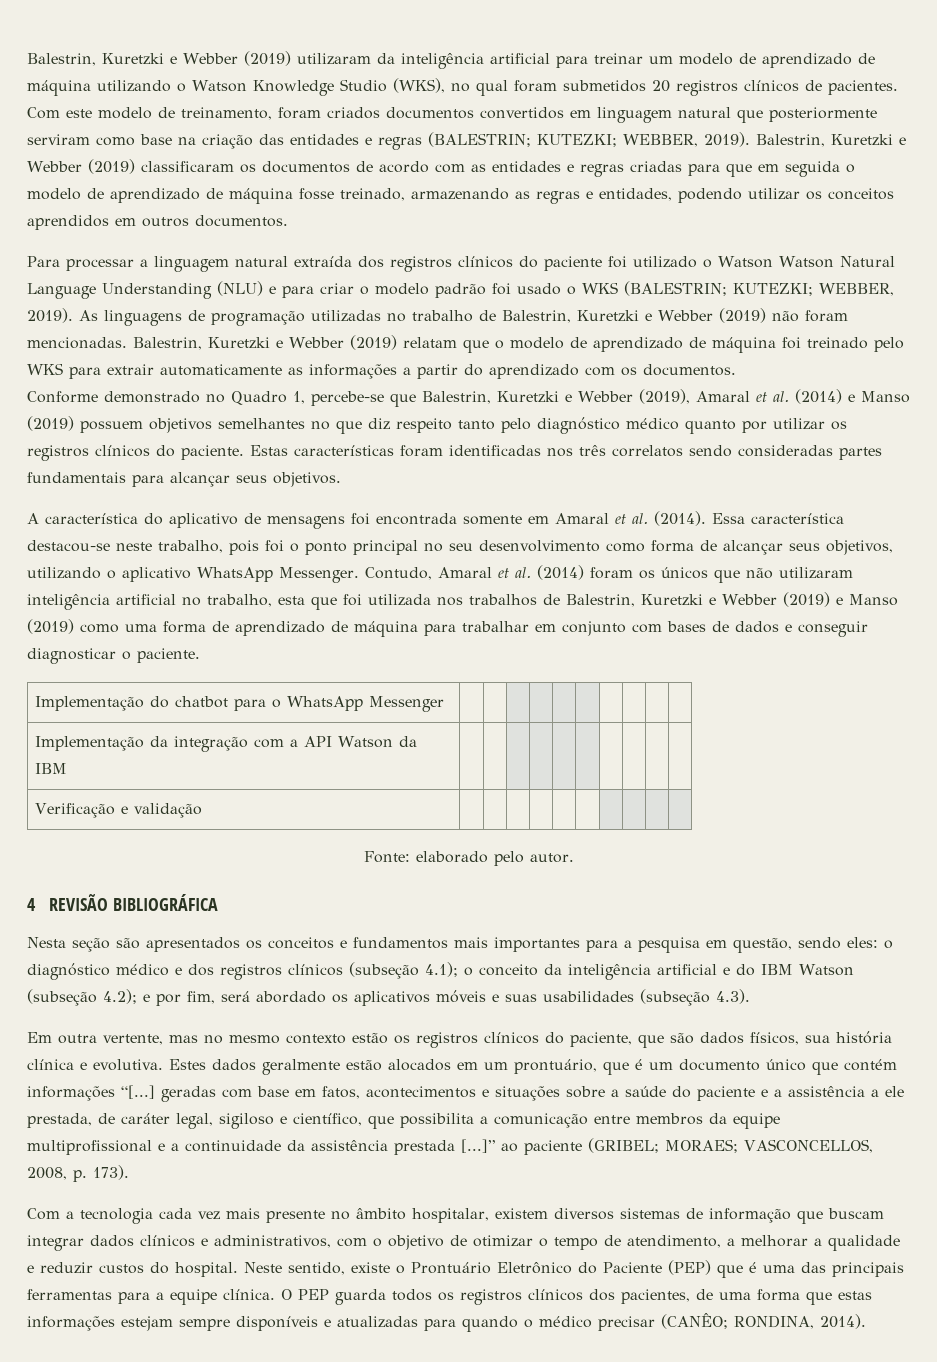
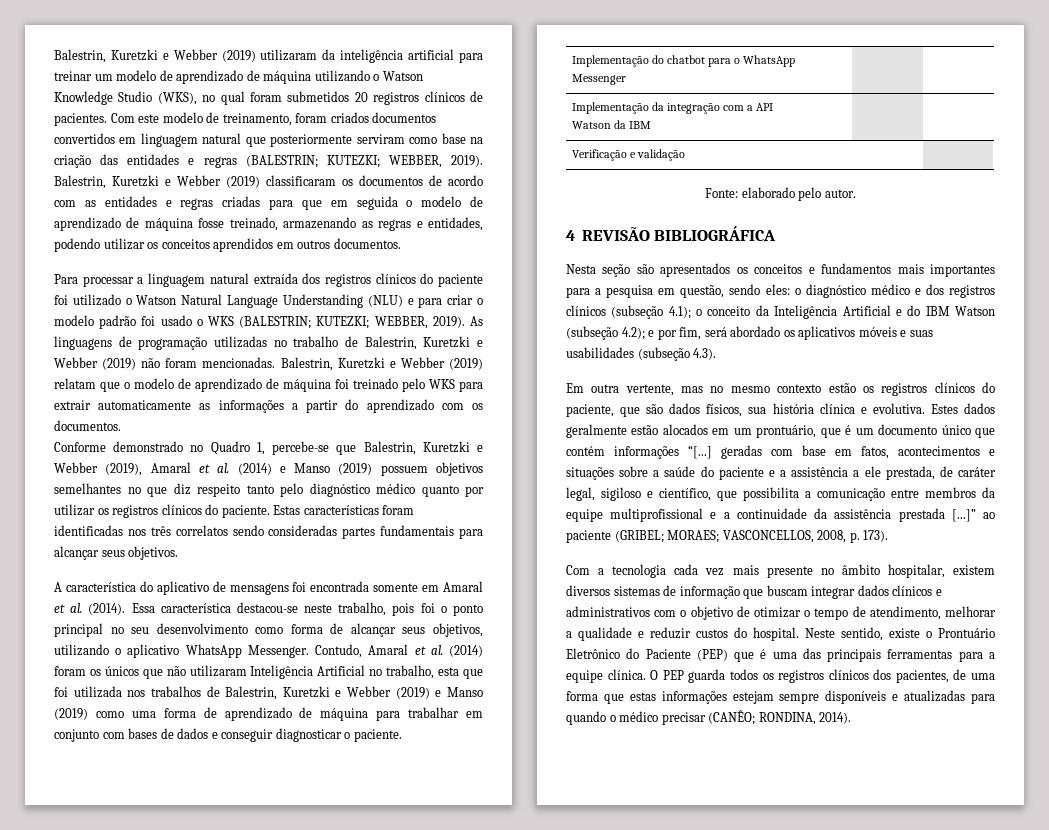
- Para processar a linguagem natural extraída dos registros clínicos do paciente foi utilizado o Watson Watson Natural Language Understanding (NLU) e para criar o modelo padrão foi usado o WKS (BALESTRIN; KUTEZKI; WEBBER, 2019).
+ Para processar a linguagem natural extraída dos registros clínicos do paciente foi utilizado o Watson Natural Language Understanding (NLU) e para criar o modelo padrão foi usado o WKS (BALESTRIN; KUTEZKI; WEBBER, 2019).
- Contudo, Amaral et al. (2014) foram os únicos que não utilizaram inteligência artificial no trabalho, esta que foi utilizada nos trabalhos de Balestrin, Kuretzki e Webber (2019) e Manso (2019) como uma forma de aprendizado de máquina para trabalhar em conjunto com bases de dados e conseguir diagnosticar o paciente.
+ Contudo, Amaral et al. (2014) foram os únicos que não utilizaram Inteligência Artificial no trabalho, esta que foi utilizada nos trabalhos de Balestrin, Kuretzki e Webber (2019) e Manso (2019) como uma forma de aprendizado de máquina para trabalhar em conjunto com bases de dados e conseguir diagnosticar o paciente.
- Nesta seção são apresentados os conceitos e fundamentos mais importantes para a pesquisa em questão, sendo eles: o diagnóstico médico e dos registros clínicos (subseção 4.1); o conceito da inteligência artificial e do IBM Watson (subseção 4.2); e por fim, será abordado os aplicativos móveis e suas usabilidades (subseção 4.3).
+ Nesta seção são apresentados os conceitos e fundamentos mais importantes para a pesquisa em questão, sendo eles: o diagnóstico médico e dos registros clínicos (subseção 4.1); o conceito da Inteligência Artificial e do IBM Watson (subseção 4.2); e por fim, será abordado os aplicativos móveis e suas usabilidades (subseção 4.3).
- Com a tecnologia cada vez mais presente no âmbito hospitalar, existem diversos sistemas de informação que buscam integrar dados clínicos e administrativos, com o objetivo de otimizar o tempo de atendimento, a melhorar a qualidade e reduzir custos do hospital.
+ Com a tecnologia cada vez mais presente no âmbito hospitalar, existem diversos sistemas de informação que buscam integrar dados clínicos e administrativos com o objetivo de otimizar o tempo de atendimento, melhorar a qualidade e reduzir custos do hospital.

